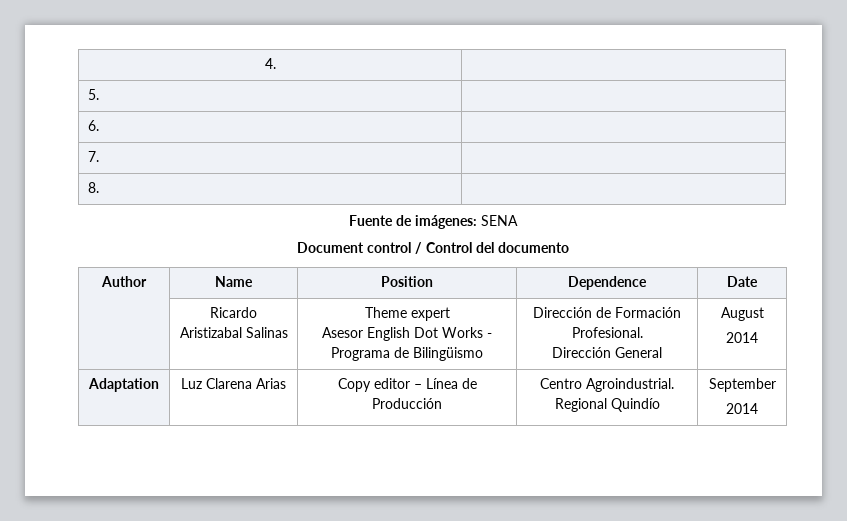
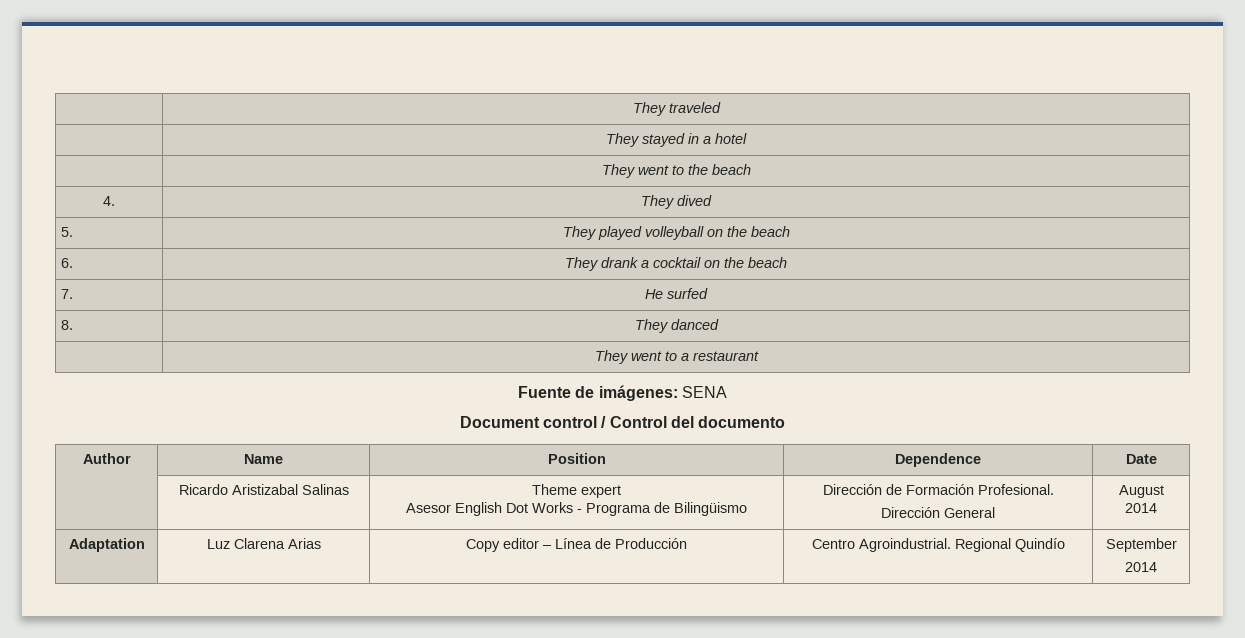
+ | They traveled
+ | They stayed in a hotel
+ | They went to the beach
- 4. |
+ 4. | They dived
- 5. |
- 6. |
+ 5. | They played volleyball on the beach
+ 6. | They drank a cocktail on the beach
- 7. |
+ 7. | He surfed
- 8. |
+ 8. | They danced
+ | They went to a restaurant

